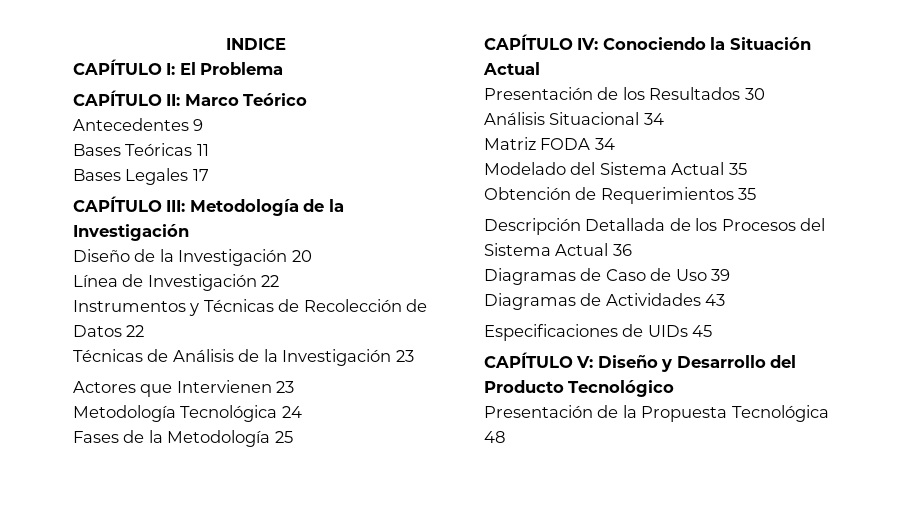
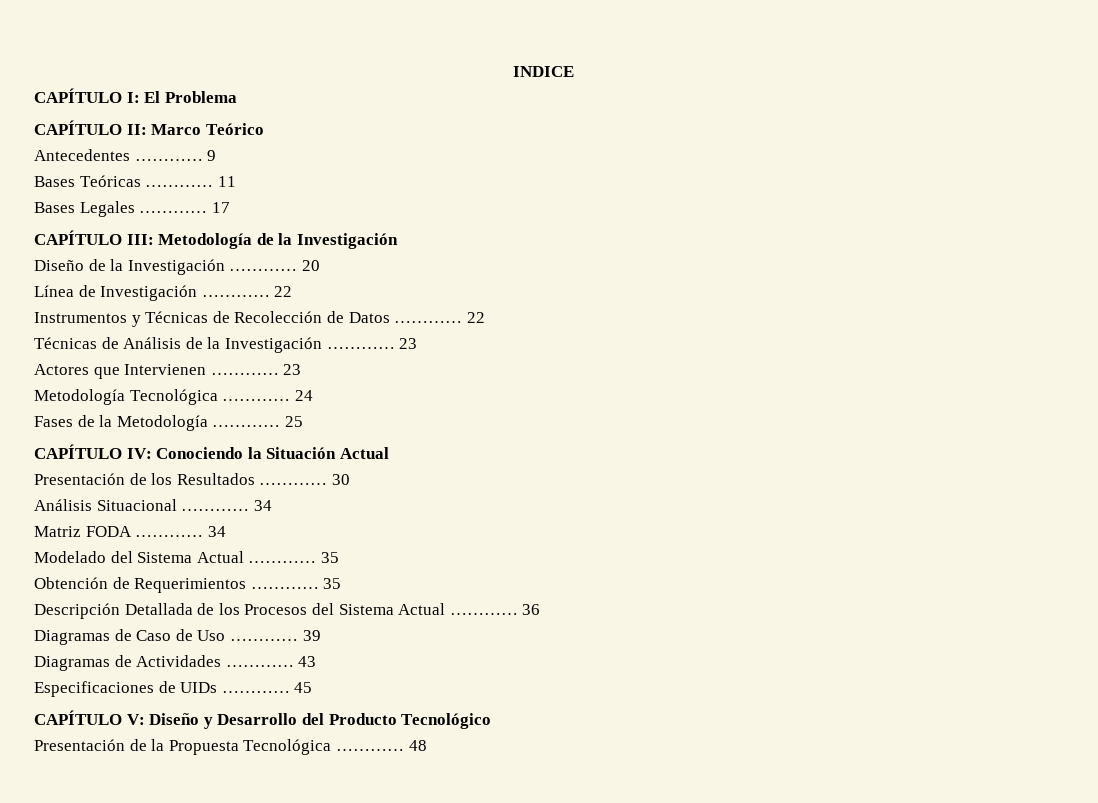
- Antecedentes 9
+ Antecedentes ………… 9
- Bases Teóricas 11
+ Bases Teóricas ………… 11
- Bases Legales 17
+ Bases Legales ………… 17
- Diseño de la Investigación 20
+ Diseño de la Investigación ………… 20
- Línea de Investigación 22
+ Línea de Investigación ………… 22
- Instrumentos y Técnicas de Recolección de Datos 22
+ Instrumentos y Técnicas de Recolección de Datos ………… 22
- Técnicas de Análisis de la Investigación 23
+ Técnicas de Análisis de la Investigación ………… 23
- Actores que Intervienen 23
+ Actores que Intervienen ………… 23
- Metodología Tecnológica 24
+ Metodología Tecnológica ………… 24
- Fases de la Metodología 25
+ Fases de la Metodología ………… 25
- Presentación de los Resultados 30
+ Presentación de los Resultados ………… 30
- Análisis Situacional 34
+ Análisis Situacional ………… 34
- Matriz FODA 34
+ Matriz FODA ………… 34
- Modelado del Sistema Actual 35
+ Modelado del Sistema Actual ………… 35
- Obtención de Requerimientos 35
+ Obtención de Requerimientos ………… 35
- Descripción Detallada de los Procesos del Sistema Actual 36
+ Descripción Detallada de los Procesos del Sistema Actual ………… 36
- Diagramas de Caso de Uso 39
+ Diagramas de Caso de Uso ………… 39
- Diagramas de Actividades 43
+ Diagramas de Actividades ………… 43
- Especificaciones de UIDs 45
+ Especificaciones de UIDs ………… 45
- Presentación de la Propuesta Tecnológica 48
+ Presentación de la Propuesta Tecnológica ………… 48

